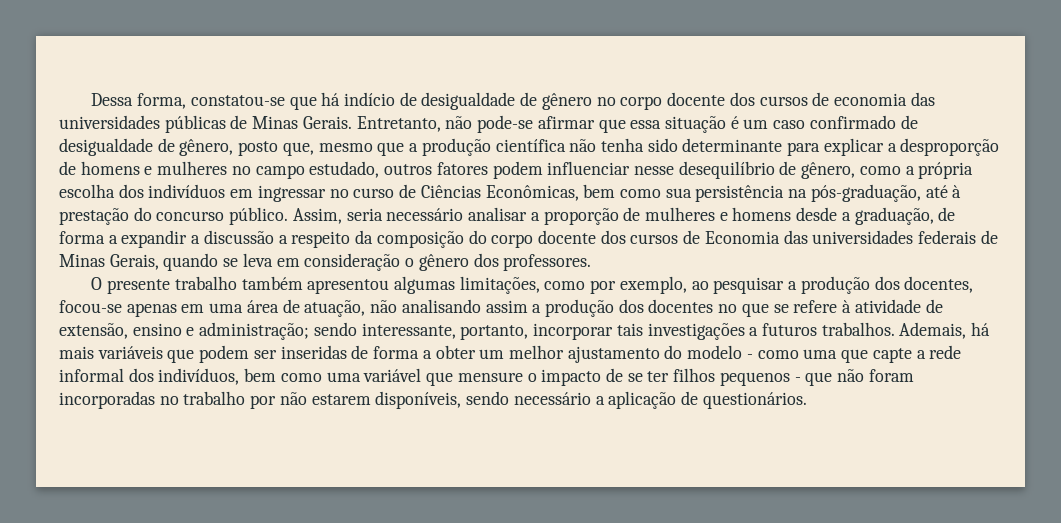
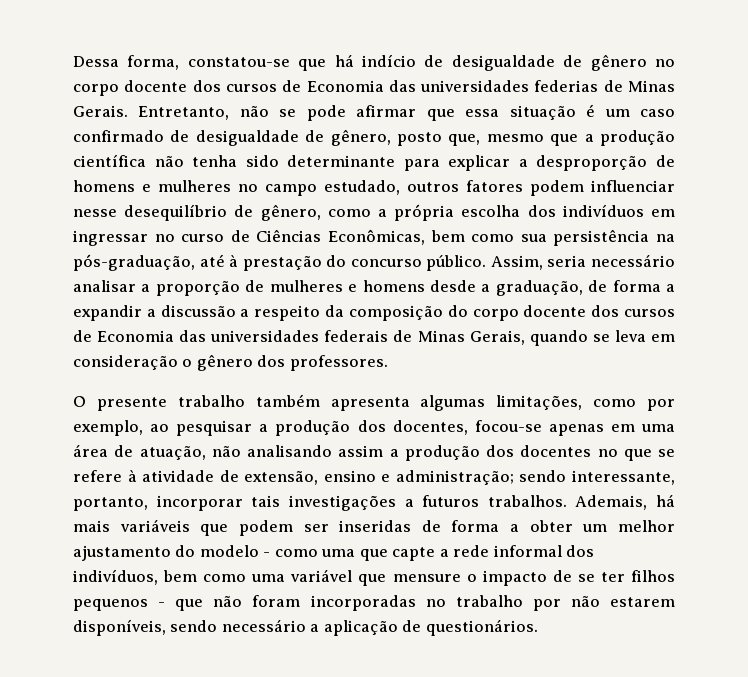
- Dessa forma, constatou-se que há indício de desigualdade de gênero no corpo docente dos cursos de economia das universidades públicas de Minas Gerais.
+ Dessa forma, constatou-se que há indício de desigualdade de gênero no corpo docente dos cursos de Economia das universidades federias de Minas Gerais.
- Entretanto, não pode-se afirmar que essa situação é um caso confirmado de desigualdade de gênero, posto que, mesmo que a produção científica não tenha sido determinante para explicar a desproporção de homens e mulheres no campo estudado, outros fatores podem influenciar nesse desequilíbrio de gênero, como a própria escolha dos indivíduos em ingressar no curso de Ciências Econômicas, bem como sua persistência na pós-graduação, até à prestação do concurso público.
+ Entretanto, não se pode afirmar que essa situação é um caso confirmado de desigualdade de gênero, posto que, mesmo que a produção científica não tenha sido determinante para explicar a desproporção de homens e mulheres no campo estudado, outros fatores podem influenciar nesse desequilíbrio de gênero, como a própria escolha dos indivíduos em ingressar no curso de Ciências Econômicas, bem como sua persistência na pós-graduação, até à prestação do concurso público.
- O presente trabalho também apresentou algumas limitações, como por exemplo, ao pesquisar a produção dos docentes, focou-se apenas em uma área de atuação, não analisando assim a produção dos docentes no que se refere à atividade de extensão, ensino e administração; sendo interessante, portanto, incorporar tais investigações a futuros trabalhos.
+ O presente trabalho também apresenta algumas limitações, como por exemplo, ao pesquisar a produção dos docentes, focou-se apenas em uma área de atuação, não analisando assim a produção dos docentes no que se refere à atividade de extensão, ensino e administração; sendo interessante, portanto, incorporar tais investigações a futuros trabalhos.

